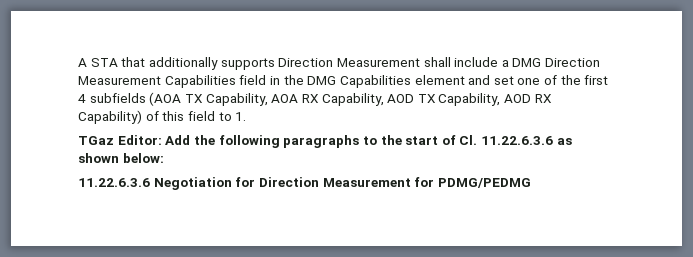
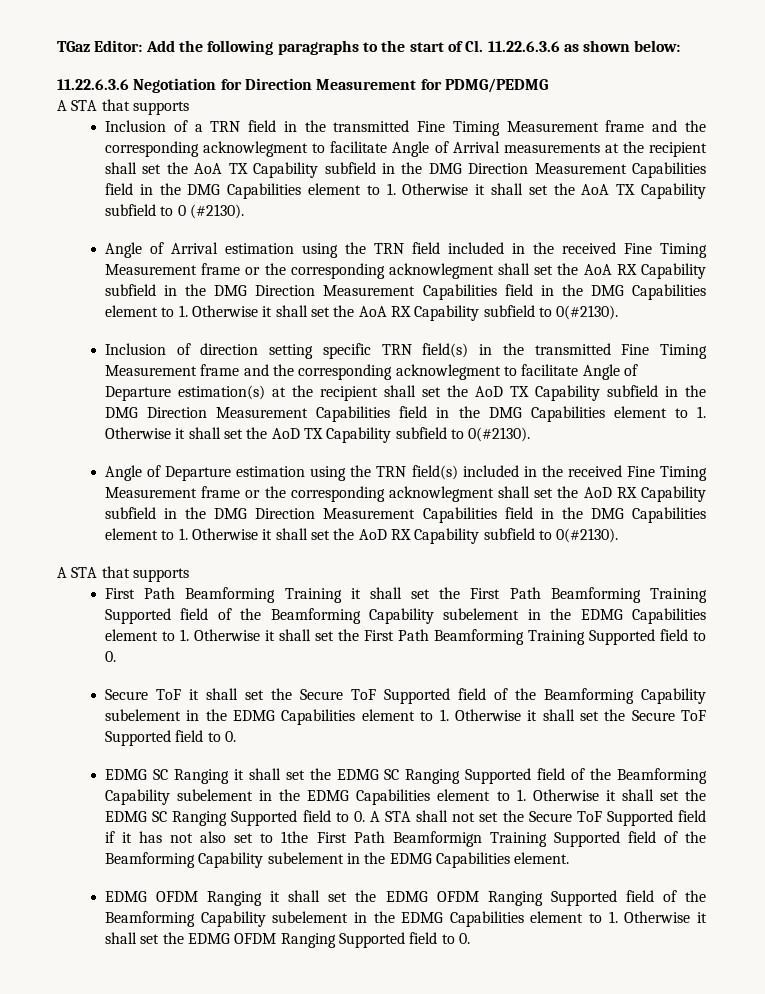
- A STA that additionally supports Direction Measurement shall include a DMG Direction Measurement Capabilities field in the DMG Capabilities element and set one of the first 4 subfields (AOA TX Capability, AOA RX Capability, AOD TX Capability, AOD RX Capability) of this field to 1.
  11.22.6.3.6 Negotiation for Direction Measurement for PDMG/PEDMG
+ A STA that supports
+ Inclusion of a TRN field in the transmitted Fine Timing Measurement frame and the corresponding acknowlegment to facilitate Angle of Arrival measurements at the recipient shall set the AoA TX Capability subfield in the DMG Direction Measurement Capabilities field in the DMG Capabilities element to 1. Otherwise it shall set the AoA TX Capability subfield to 0 (#2130).
+ Angle of Arrival estimation using the TRN field included in the received Fine Timing Measurement frame or the corresponding acknowlegment shall set the AoA RX Capability subfield in the DMG Direction Measurement Capabilities field in the DMG Capabilities element to 1. Otherwise it shall set the AoA RX Capability subfield to 0(#2130).
+ Inclusion of direction setting specific TRN field(s) in the transmitted Fine Timing Measurement frame and the corresponding acknowlegment to facilitate Angle of Departure estimation(s) at the recipient shall set the AoD TX Capability subfield in the DMG Direction Measurement Capabilities field in the DMG Capabilities element to 1. Otherwise it shall set the AoD TX Capability subfield to 0(#2130).
+ Angle of Departure estimation using the TRN field(s) included in the received Fine Timing Measurement frame or the corresponding acknowlegment shall set the AoD RX Capability subfield in the DMG Direction Measurement Capabilities field in the DMG Capabilities element to 1. Otherwise it shall set the AoD RX Capability subfield to 0(#2130).
+ A STA that supports
+ First Path Beamforming Training it shall set the First Path Beamforming Training Supported field of the Beamforming Capability subelement in the EDMG Capabilities element to 1. Otherwise it shall set the First Path Beamforming Training Supported field to 0.
+ Secure ToF it shall set the Secure ToF Supported field of the Beamforming Capability subelement in the EDMG Capabilities element to 1. Otherwise it shall set the Secure ToF Supported field to 0.
+ EDMG SC Ranging it shall set the EDMG SC Ranging Supported field of the Beamforming Capability subelement in the EDMG Capabilities element to 1. Otherwise it shall set the EDMG SC Ranging Supported field to 0. A STA shall not set the Secure ToF Supported field if it has not also set to 1the First Path Beamformign Training Supported field of the Beamforming Capability subelement in the EDMG Capabilities element.
+ EDMG OFDM Ranging it shall set the EDMG OFDM Ranging Supported field of the Beamforming Capability subelement in the EDMG Capabilities element to 1. Otherwise it shall set the EDMG OFDM Ranging Supported field to 0.

